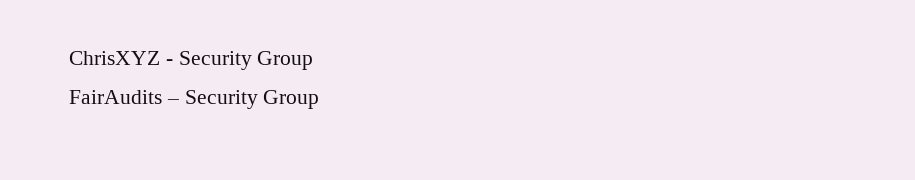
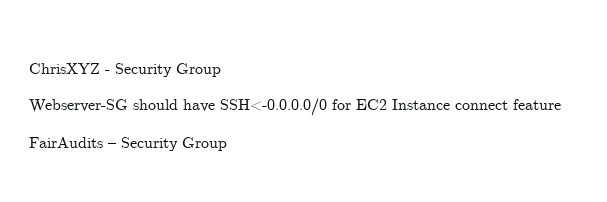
+ Webserver-SG should have SSH<-0.0.0.0/0 for EC2 Instance connect feature

